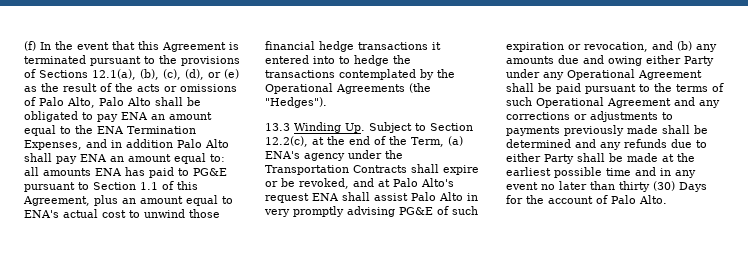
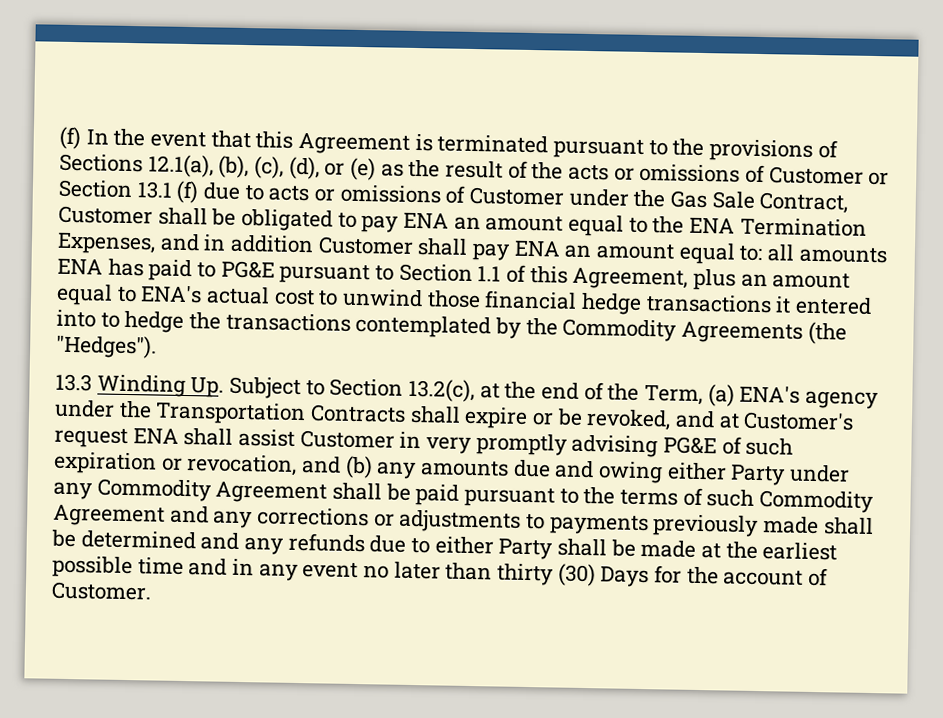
- (f) In the event that this Agreement is terminated pursuant to the provisions of Sections 12.1(a), (b), (c), (d), or (e) as the result of the acts or omissions of Palo Alto, Palo Alto shall be obligated to pay ENA an amount equal to the ENA Termination Expenses, and in addition Palo Alto shall pay ENA an amount equal to:
+ (f) In the event that this Agreement is terminated pursuant to the provisions of Sections 12.1(a), (b), (c), (d), or (e) as the result of the acts or omissions of Customer or Section 13.1 (f) due to acts or omissions of Customer under the Gas Sale Contract, Customer shall be obligated to pay ENA an amount equal to the ENA Termination Expenses, and in addition Customer shall pay ENA an amount equal to:
- all amounts ENA has paid to PG&E pursuant to Section 1.1 of this Agreement, plus an amount equal to ENA's actual cost to unwind those financial hedge transactions it entered into to hedge the transactions contemplated by the Operational Agreements (the "Hedges").
+ all amounts ENA has paid to PG&E pursuant to Section 1.1 of this Agreement, plus an amount equal to ENA's actual cost to unwind those financial hedge transactions it entered into to hedge the transactions contemplated by the Commodity Agreements (the "Hedges").
- 13.3 Winding Up. Subject to Section 12.2(c), at the end of the Term, (a) ENA's agency under the Transportation Contracts shall expire or be revoked, and at Palo Alto's request ENA shall assist Palo Alto in very promptly advising PG&E of such expiration or revocation, and (b) any amounts due and owing either Party under any Operational Agreement shall be paid pursuant to the terms of such Operational Agreement and any corrections or adjustments to payments previously made shall be determined and any refunds due to either Party shall be made at the earliest possible time and in any event no later than thirty (30) Days for the account of Palo Alto.
+ 13.3 Winding Up. Subject to Section 13.2(c), at the end of the Term, (a) ENA's agency under the Transportation Contracts shall expire or be revoked, and at Customer's request ENA shall assist Customer in very promptly advising PG&E of such expiration or revocation, and (b) any amounts due and owing either Party under any Commodity Agreement shall be paid pursuant to the terms of such Commodity Agreement and any corrections or adjustments to payments previously made shall be determined and any refunds due to either Party shall be made at the earliest possible time and in any event no later than thirty (30) Days for the account of Customer.

